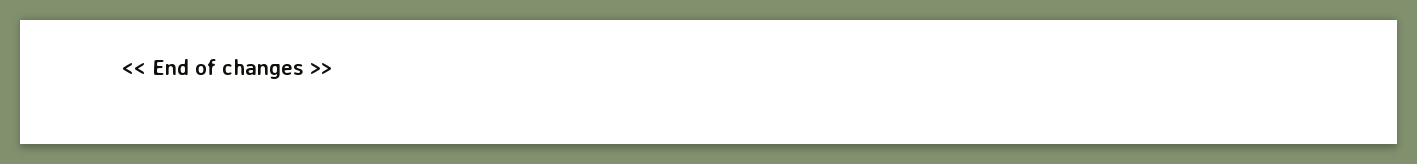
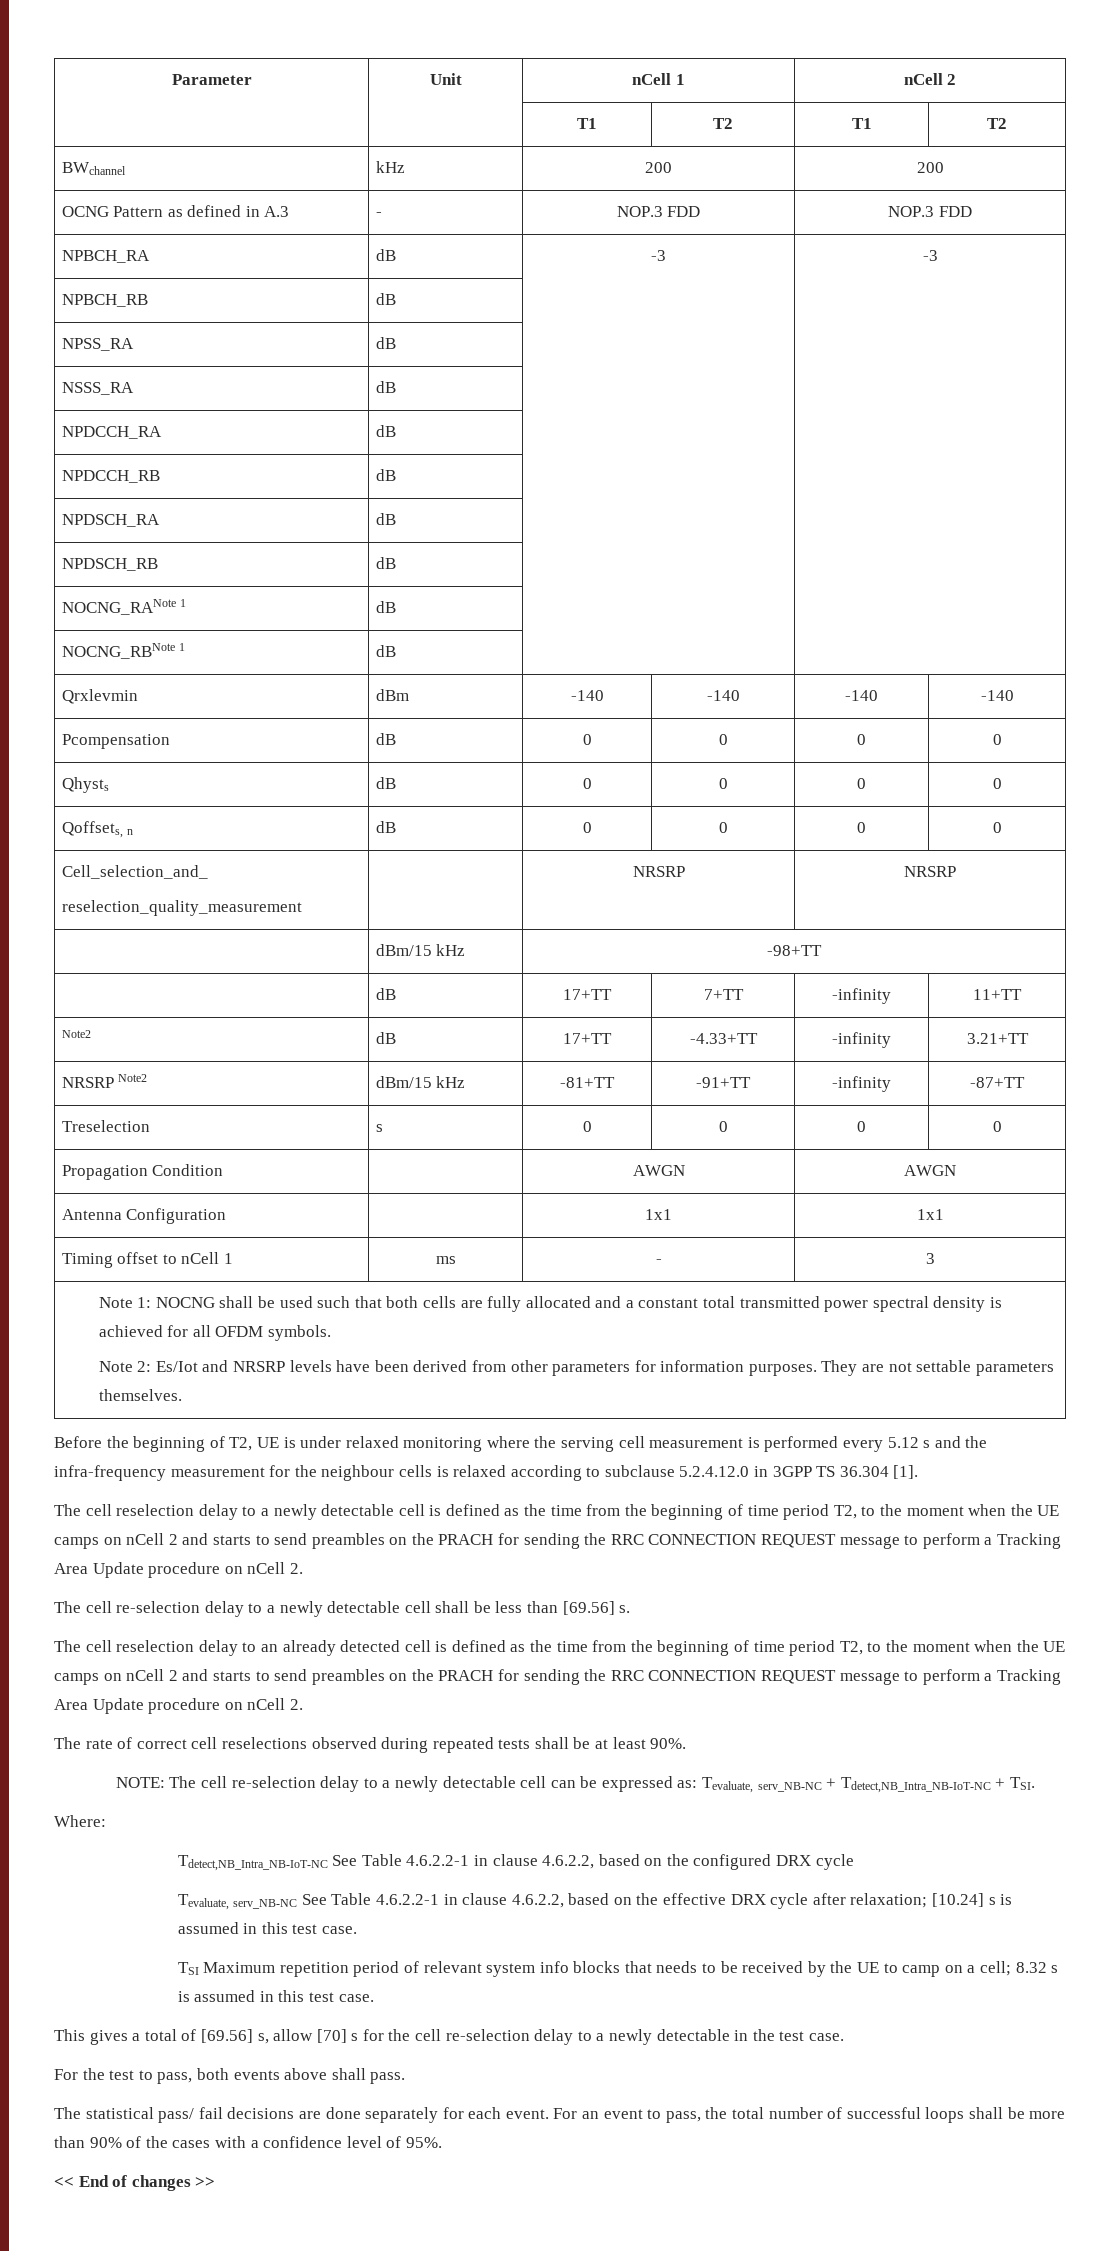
+ Parameter | Unit | nCell 1 | nCell 2
+ | | T1 | T2 | T1 | T2
+ BWchannel | kHz | 200 | 200
+ OCNG Pattern as defined in A.3 | - | NOP.3 FDD | NOP.3 FDD
+ NPBCH_RA | dB | -3 | -3
+ NPBCH_RB | dB | |
+ NPSS_RA | dB | |
+ NSSS_RA | dB | |
+ NPDCCH_RA | dB | |
+ NPDCCH_RB | dB | |
+ NPDSCH_RA | dB | |
+ NPDSCH_RB | dB | |
+ NOCNG_RANote 1 | dB | |
+ NOCNG_RBNote 1 | dB | |
+ Qrxlevmin | dBm | -140 | -140 | -140 | -140
+ Pcompensation | dB | 0 | 0 | 0 | 0
+ Qhysts | dB | 0 | 0 | 0 | 0
+ Qoffsets, n | dB | 0 | 0 | 0 | 0
+ Cell_selection_and_
+ reselection_quality_measurement | | NRSRP | NRSRP
+ | dBm/15 kHz | -98+TT
+ | dB | 17+TT | 7+TT | -infinity | 11+TT
+ Note2 | dB | 17+TT | -4.33+TT | -infinity | 3.21+TT
+ NRSRP Note2 | dBm/15 kHz | -81+TT | -91+TT | -infinity | -87+TT
+ Treselection | s | 0 | 0 | 0 | 0
+ Propagation Condition | | AWGN | AWGN
+ Antenna Configuration | | 1x1 | 1x1
+ Timing offset to nCell 1 | ms | - | 3
+ Note 1: NOCNG shall be used such that both cells are fully allocated and a constant total transmitted power spectral density is achieved for all OFDM symbols.
+ Note 2: Es/Iot and NRSRP levels have been derived from other parameters for information purposes. They are not settable parameters themselves.
+ Before the beginning of T2, UE is under relaxed monitoring where the serving cell measurement is performed every 5.12 s and the infra-frequency measurement for the neighbour cells is relaxed according to subclause 5.2.4.12.0 in 3GPP TS 36.304 [1].
+ The cell reselection delay to a newly detectable cell is defined as the time from the beginning of time period T2, to the moment when the UE camps on nCell 2 and starts to send preambles on the PRACH for sending the RRC CONNECTION REQUEST message to perform a Tracking Area Update procedure on nCell 2.
+ The cell re-selection delay to a newly detectable cell shall be less than [69.56] s.
+ The cell reselection delay to an already detected cell is defined as the time from the beginning of time period T2, to the moment when the UE camps on nCell 2 and starts to send preambles on the PRACH for sending the RRC CONNECTION REQUEST message to perform a Tracking Area Update procedure on nCell 2.
+ The rate of correct cell reselections observed during repeated tests shall be at least 90%.
+ NOTE: The cell re-selection delay to a newly detectable cell can be expressed as: Tevaluate, serv_NB-NC + Tdetect,NB_Intra_NB-IoT-NC + TSI.
+ Where:
+ Tdetect,NB_Intra_NB-IoT-NC See Table 4.6.2.2-1 in clause 4.6.2.2, based on the configured DRX cycle
+ Tevaluate, serv_NB-NC See Table 4.6.2.2-1 in clause 4.6.2.2, based on the effective DRX cycle after relaxation; [10.24] s is assumed in this test case.
+ TSI Maximum repetition period of relevant system info blocks that needs to be received by the UE to camp on a cell; 8.32 s is assumed in this test case.
+ This gives a total of [69.56] s, allow [70] s for the cell re-selection delay to a newly detectable in the test case.
+ For the test to pass, both events above shall pass.
+ The statistical pass/ fail decisions are done separately for each event. For an event to pass, the total number of successful loops shall be more than 90% of the cases with a confidence level of 95%.

